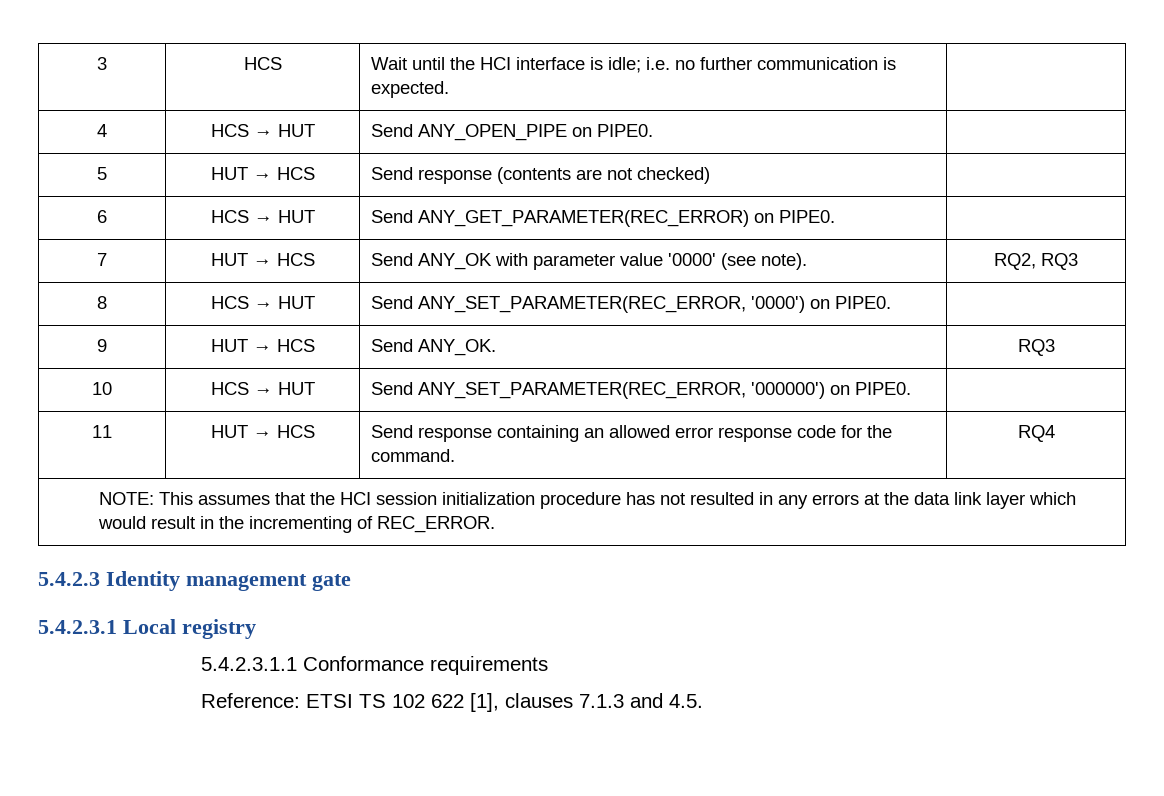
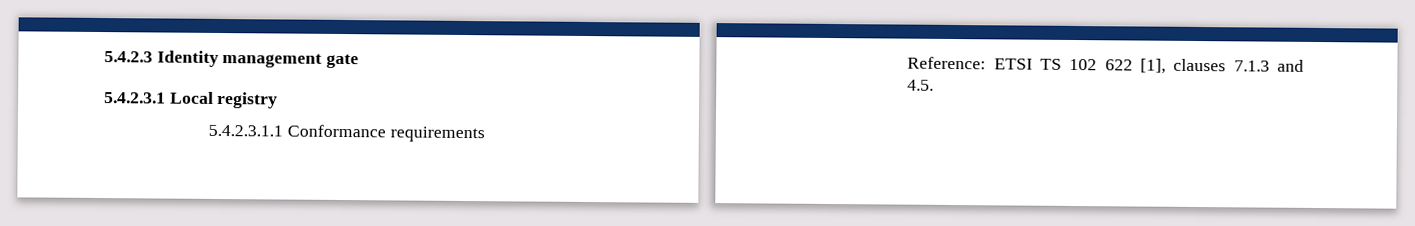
- 3 | HCS | Wait until the HCI interface is idle; i.e. no further communication is expected. |
- 4 | HCS → HUT | Send ANY_OPEN_PIPE on PIPE0. |
- 5 | HUT → HCS | Send response (contents are not checked) |
- 6 | HCS → HUT | Send ANY_GET_PARAMETER(REC_ERROR) on PIPE0. |
- 7 | HUT → HCS | Send ANY_OK with parameter value '0000' (see note). | RQ2, RQ3
- 8 | HCS → HUT | Send ANY_SET_PARAMETER(REC_ERROR, '0000') on PIPE0. |
- 9 | HUT → HCS | Send ANY_OK. | RQ3
- 10 | HCS → HUT | Send ANY_SET_PARAMETER(REC_ERROR, '000000') on PIPE0. |
- 11 | HUT → HCS | Send response containing an allowed error response code for the command. | RQ4
- NOTE: This assumes that the HCI session initialization procedure has not resulted in any errors at the data link layer which would result in the incrementing of REC_ERROR.

